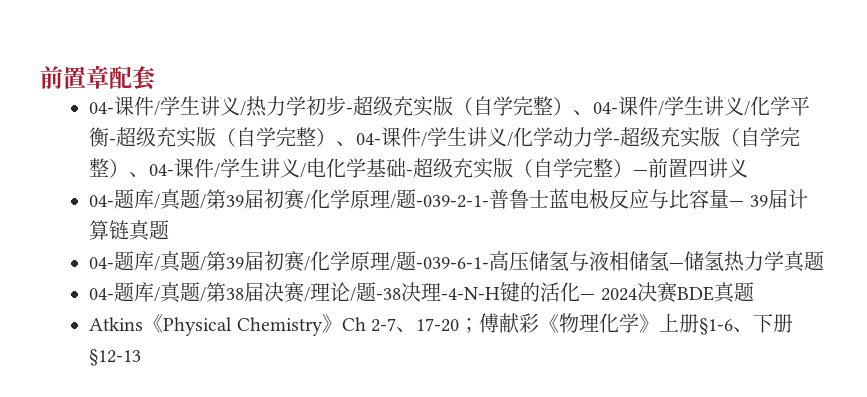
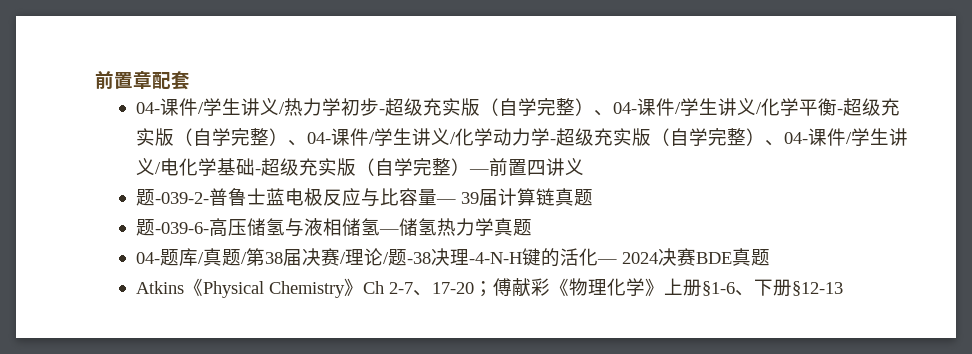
- 04-题库/真题/第39届初赛/化学原理/题-039-2-1-普鲁士蓝电极反应与比容量— 39届计算链真题
+ 题-039-2-普鲁士蓝电极反应与比容量— 39届计算链真题
- 04-题库/真题/第39届初赛/化学原理/题-039-6-1-高压储氢与液相储氢—储氢热力学真题
+ 题-039-6-高压储氢与液相储氢—储氢热力学真题

